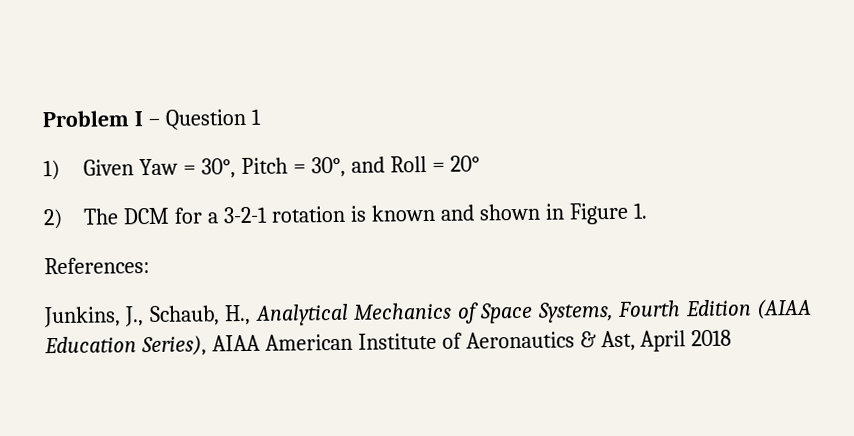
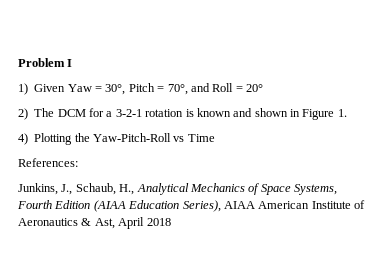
- Problem I – Question 1
+ Problem I
- 1) Given Yaw = 30°, Pitch = 30°, and Roll = 20°
+ 1) Given Yaw = 30°, Pitch = 70°, and Roll = 20°
+ 4) Plotting the Yaw-Pitch-Roll vs Time

